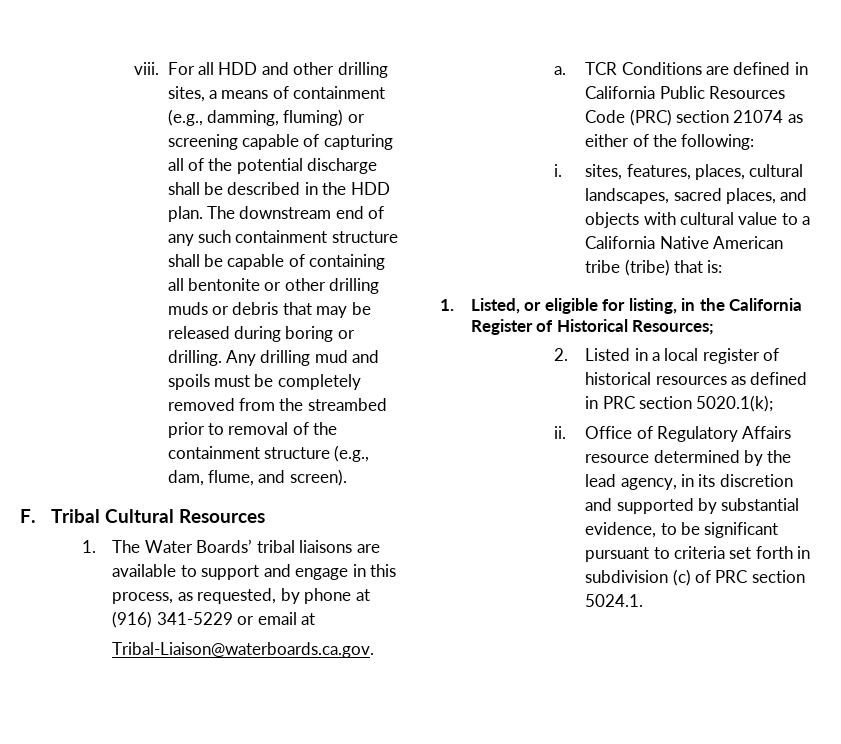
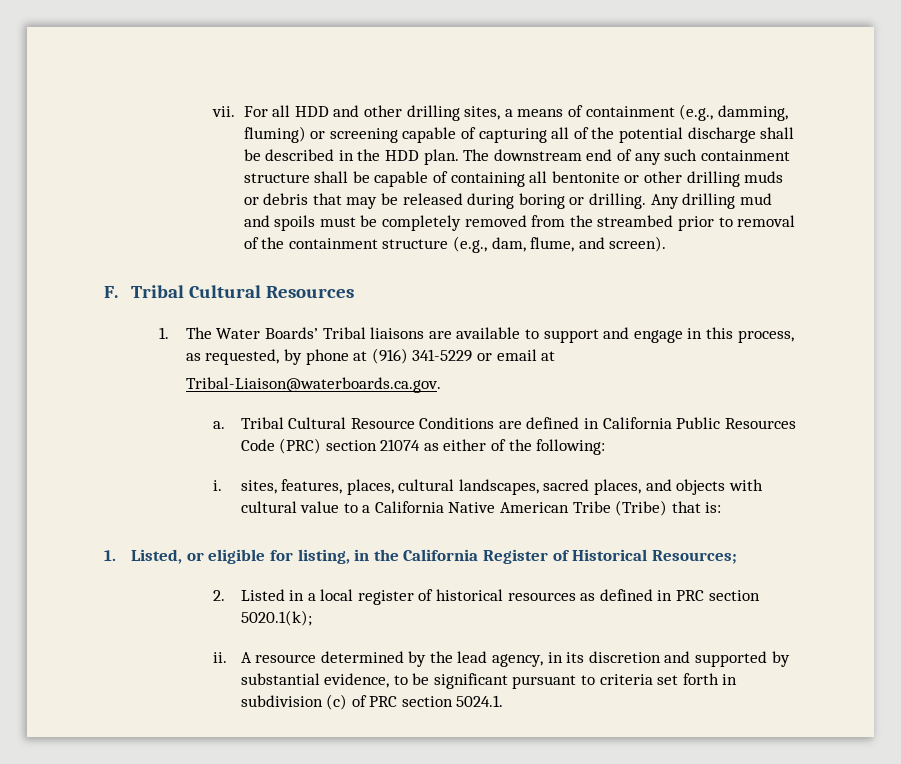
- viii.
+ vii.
- 1. The Water Boards’ tribal liaisons are available to support and engage in this process, as requested, by phone at (916) 341-5229 or email at
+ 1. The Water Boards’ Tribal liaisons are available to support and engage in this process, as requested, by phone at (916) 341-5229 or email at
- TCR Conditions are defined in California Public Resources Code (PRC) section 21074 as either of the following:
+ Tribal Cultural Resource Conditions are defined in California Public Resources Code (PRC) section 21074 as either of the following:
- i. sites, features, places, cultural landscapes, sacred places, and objects with cultural value to a California Native American tribe (tribe) that is:
+ i. sites, features, places, cultural landscapes, sacred places, and objects with cultural value to a California Native American Tribe (Tribe) that is:
- Office of Regulatory Affairs resource determined by the lead agency, in its discretion and supported by substantial evidence, to be significant pursuant to criteria set forth in subdivision (c) of PRC section 5024.1.
+ A resource determined by the lead agency, in its discretion and supported by substantial evidence, to be significant pursuant to criteria set forth in subdivision (c) of PRC section 5024.1.

